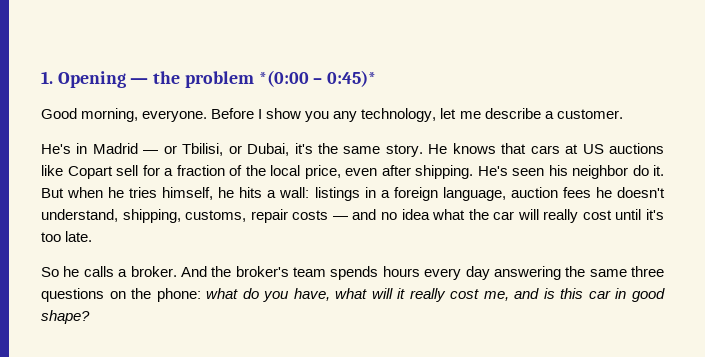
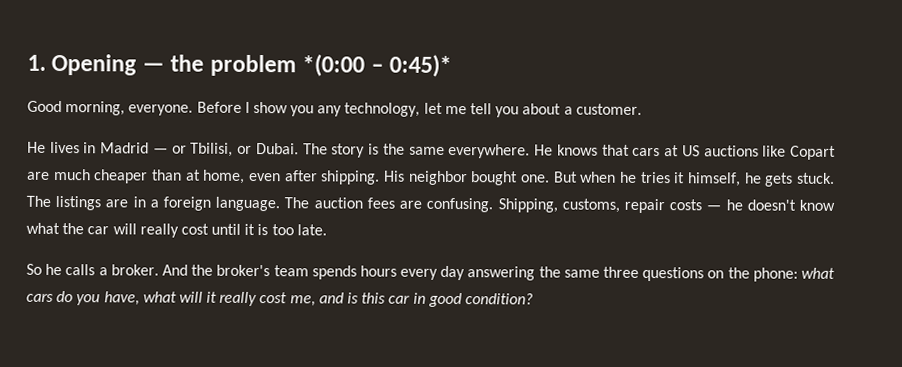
- Before I show you any technology, let me describe a customer.
+ Before I show you any technology, let me tell you about a customer.
- He's in Madrid — or Tbilisi, or Dubai, it's the same story.
+ He lives in Madrid — or Tbilisi, or Dubai. The story is the same everywhere.
- He knows that cars at US auctions like Copart sell for a fraction of the local price, even after shipping. He's seen his neighbor do it.
+ He knows that cars at US auctions like Copart are much cheaper than at home, even after shipping. His neighbor bought one.
- But when he tries himself, he hits a wall: listings in a foreign language, auction fees he doesn't understand, shipping, customs, repair costs — and no idea what the car will really cost until it's too late.
+ But when he tries it himself, he gets stuck. The listings are in a foreign language. The auction fees are confusing. Shipping, customs, repair costs — he doesn't know what the car will really cost until it is too late.
- And the broker's team spends hours every day answering the same three questions on the phone: what do you have, what will it really cost me, and is this car in good shape?
+ And the broker's team spends hours every day answering the same three questions on the phone: what cars do you have, what will it really cost me, and is this car in good condition?

